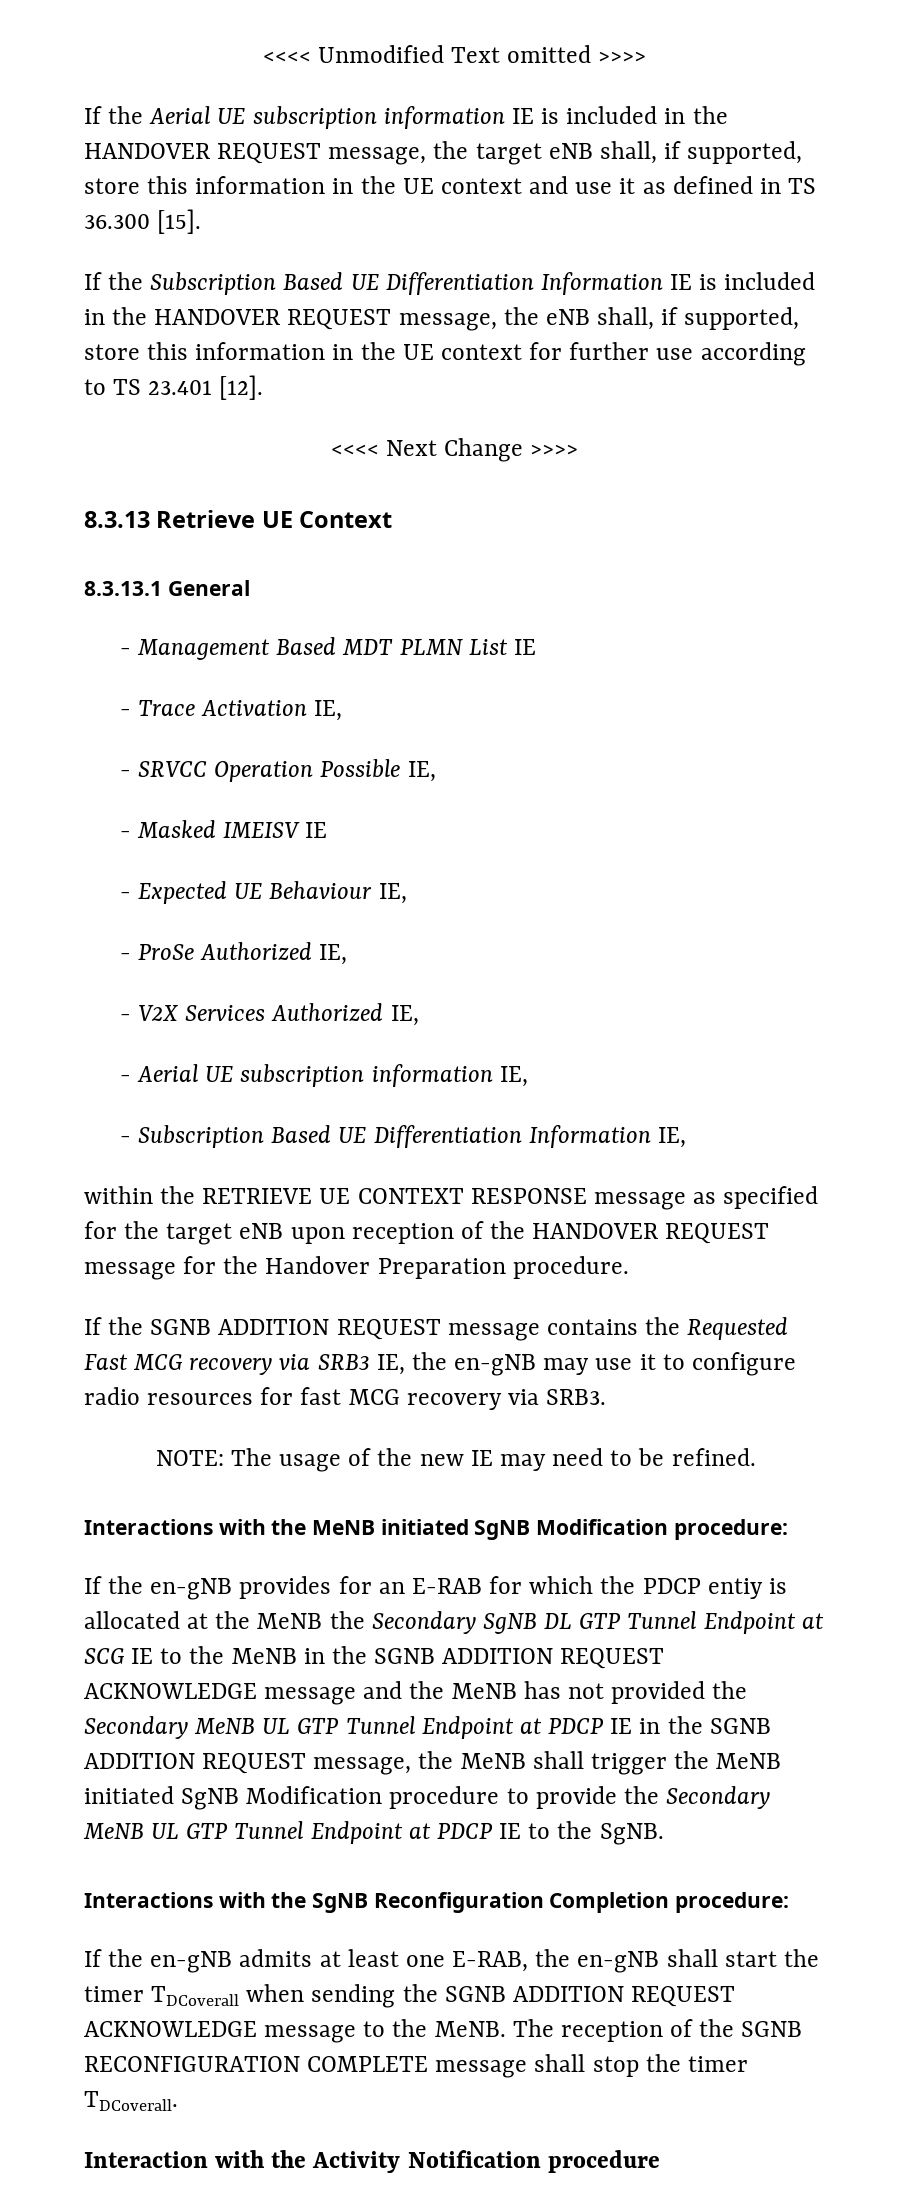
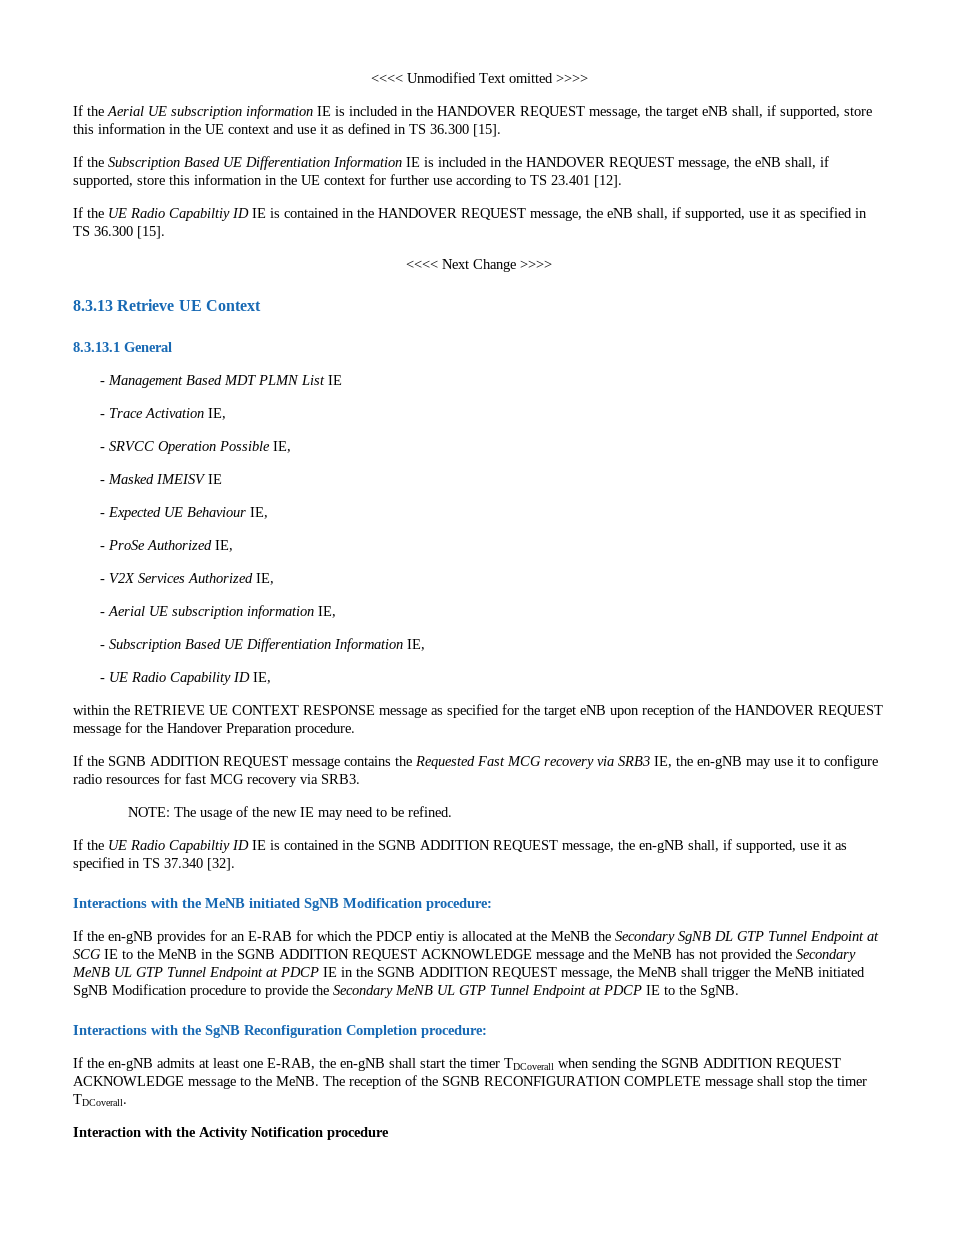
+ If the UE Radio Capabiltiy ID IE is contained in the HANDOVER REQUEST message, the eNB shall, if supported, use it as specified in TS 36.300 [15].
+ - UE Radio Capability ID IE,
+ If the UE Radio Capabiltiy ID IE is contained in the SGNB ADDITION REQUEST message, the en-gNB shall, if supported, use it as specified in TS 37.340 [32].

